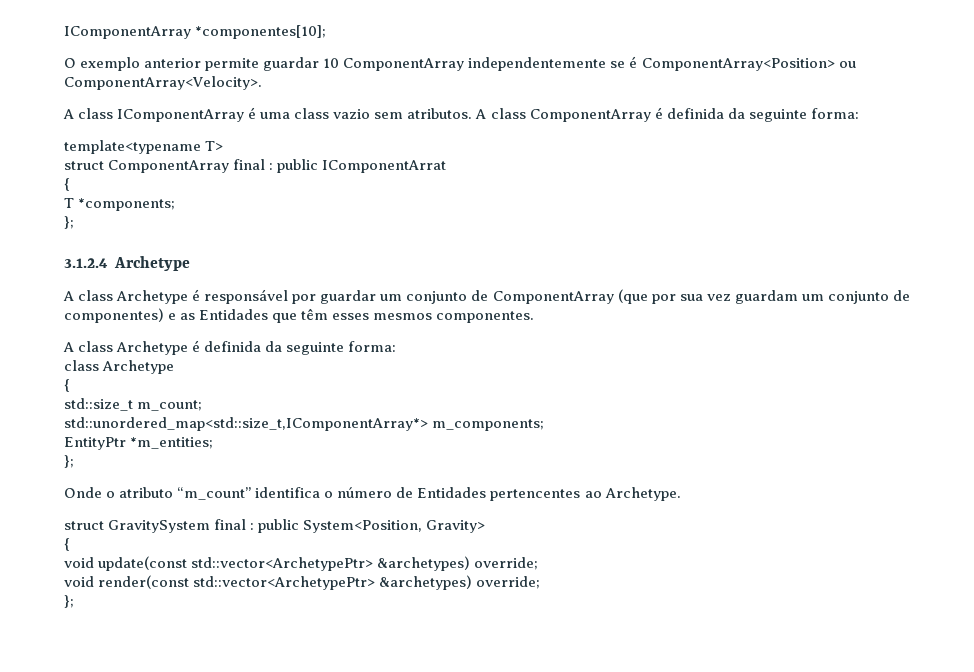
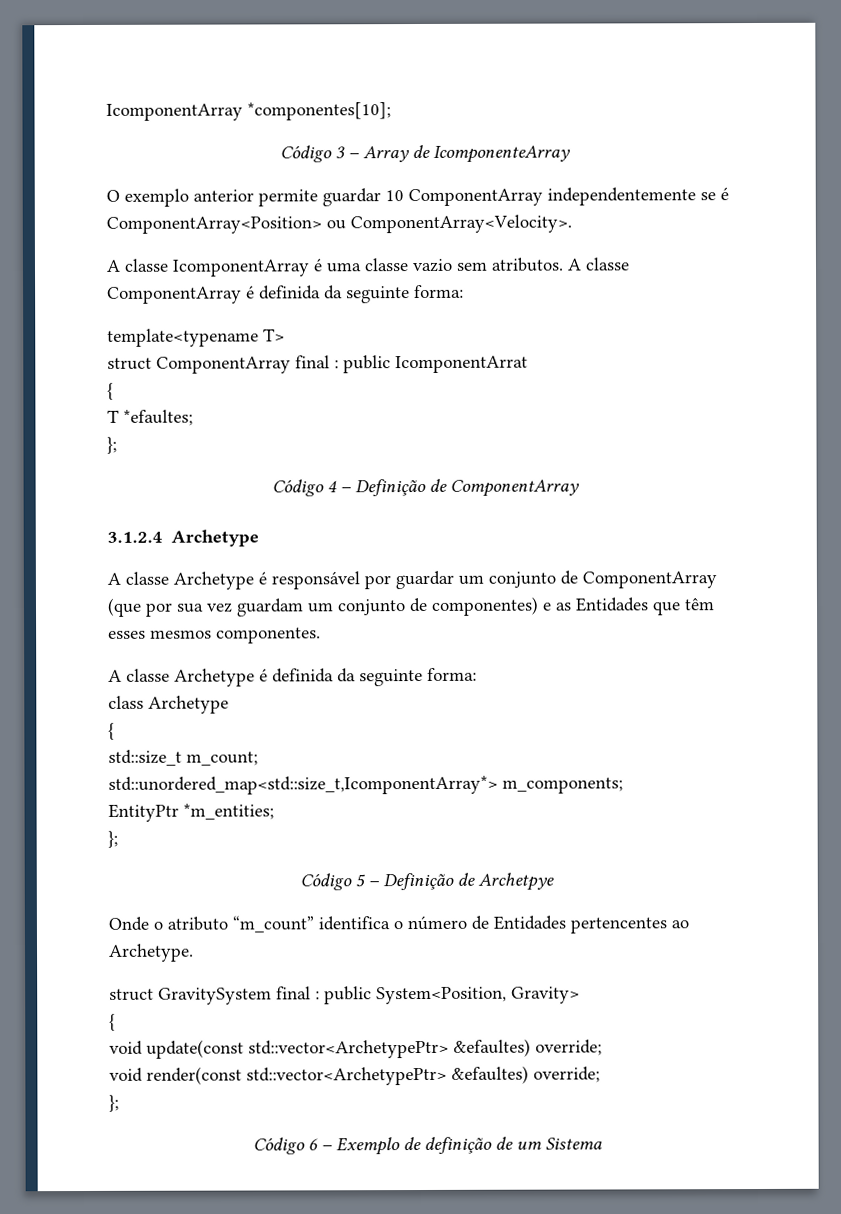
- IComponentArray *componentes[10];
+ IcomponentArray *componentes[10];
+ Código 3 – Array de IcomponenteArray
- A class IComponentArray é uma class vazio sem atributos.
+ A classe IcomponentArray é uma classe vazio sem atributos.
- A class ComponentArray é definida da seguinte forma:
+ A classe ComponentArray é definida da seguinte forma:
- struct ComponentArray final : public IComponentArrat
+ struct ComponentArray final : public IcomponentArrat
- T *components;
+ T *efaultes;
  };
+ Código 4 – Definição de ComponentArray
- A class Archetype é responsável por guardar um conjunto de ComponentArray (que por sua vez guardam um conjunto de componentes) e as Entidades que têm esses mesmos componentes.
+ A classe Archetype é responsável por guardar um conjunto de ComponentArray (que por sua vez guardam um conjunto de componentes) e as Entidades que têm esses mesmos componentes.
- A class Archetype é definida da seguinte forma:
+ A classe Archetype é definida da seguinte forma:
- std::unordered_map<std::size_t,IComponentArray*> m_components;
+ std::unordered_map<std::size_t,IcomponentArray*> m_components;
+ Código 5 – Definição de Archetpye
- void update(const std::vector<ArchetypePtr> &archetypes) override;
+ void update(const std::vector<ArchetypePtr> &efaultes) override;
- void render(const std::vector<ArchetypePtr> &archetypes) override;
+ void render(const std::vector<ArchetypePtr> &efaultes) override;
+ Código 6 – Exemplo de definição de um Sistema

